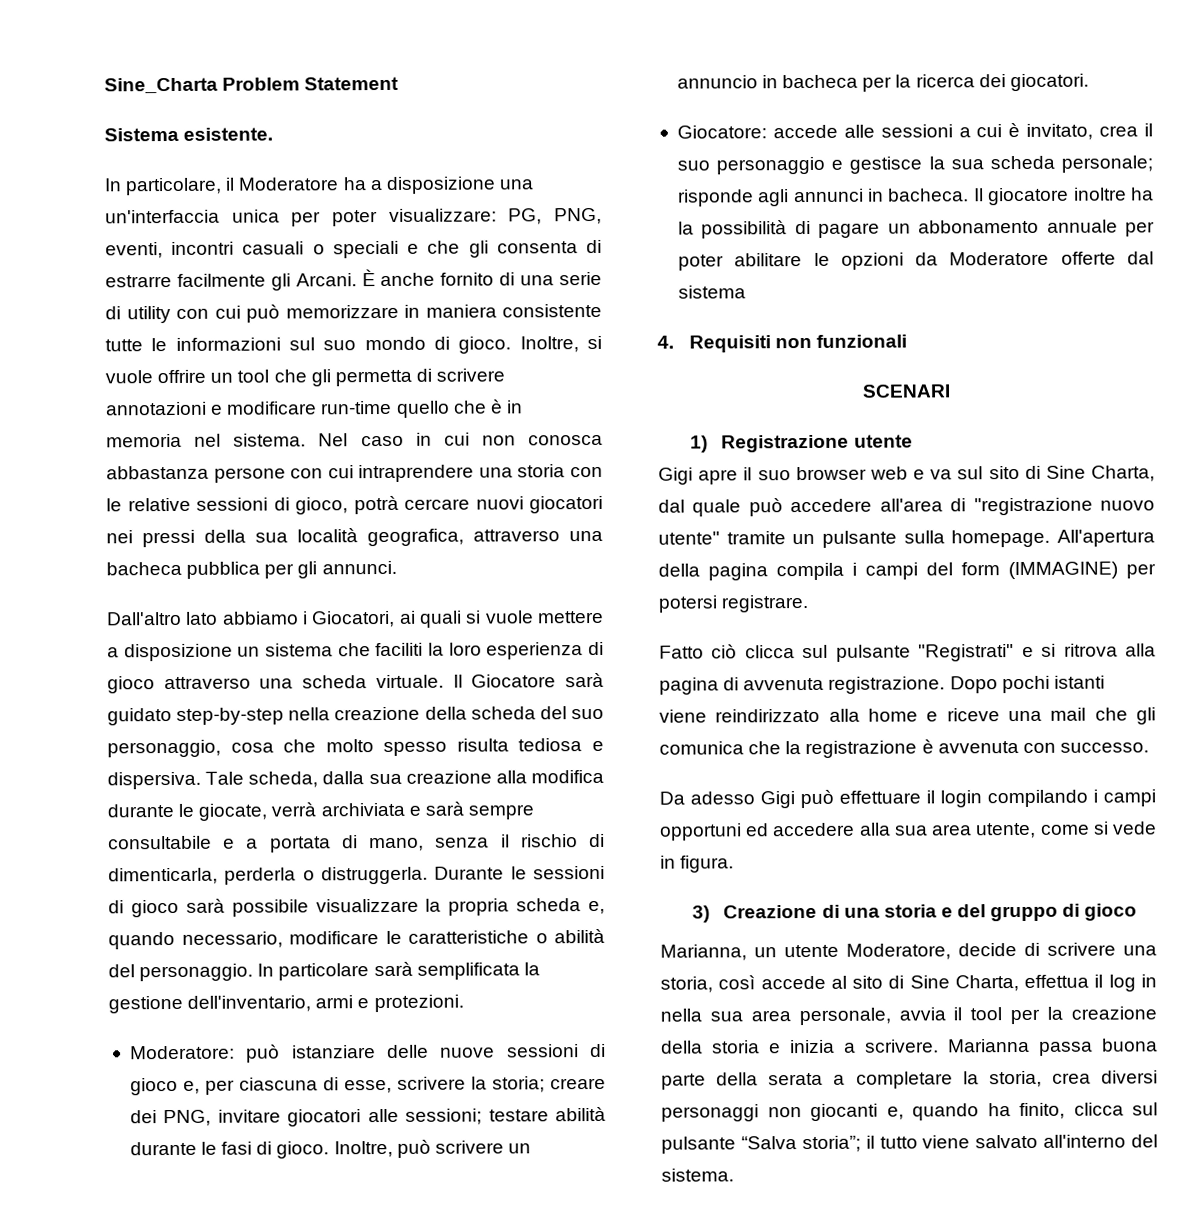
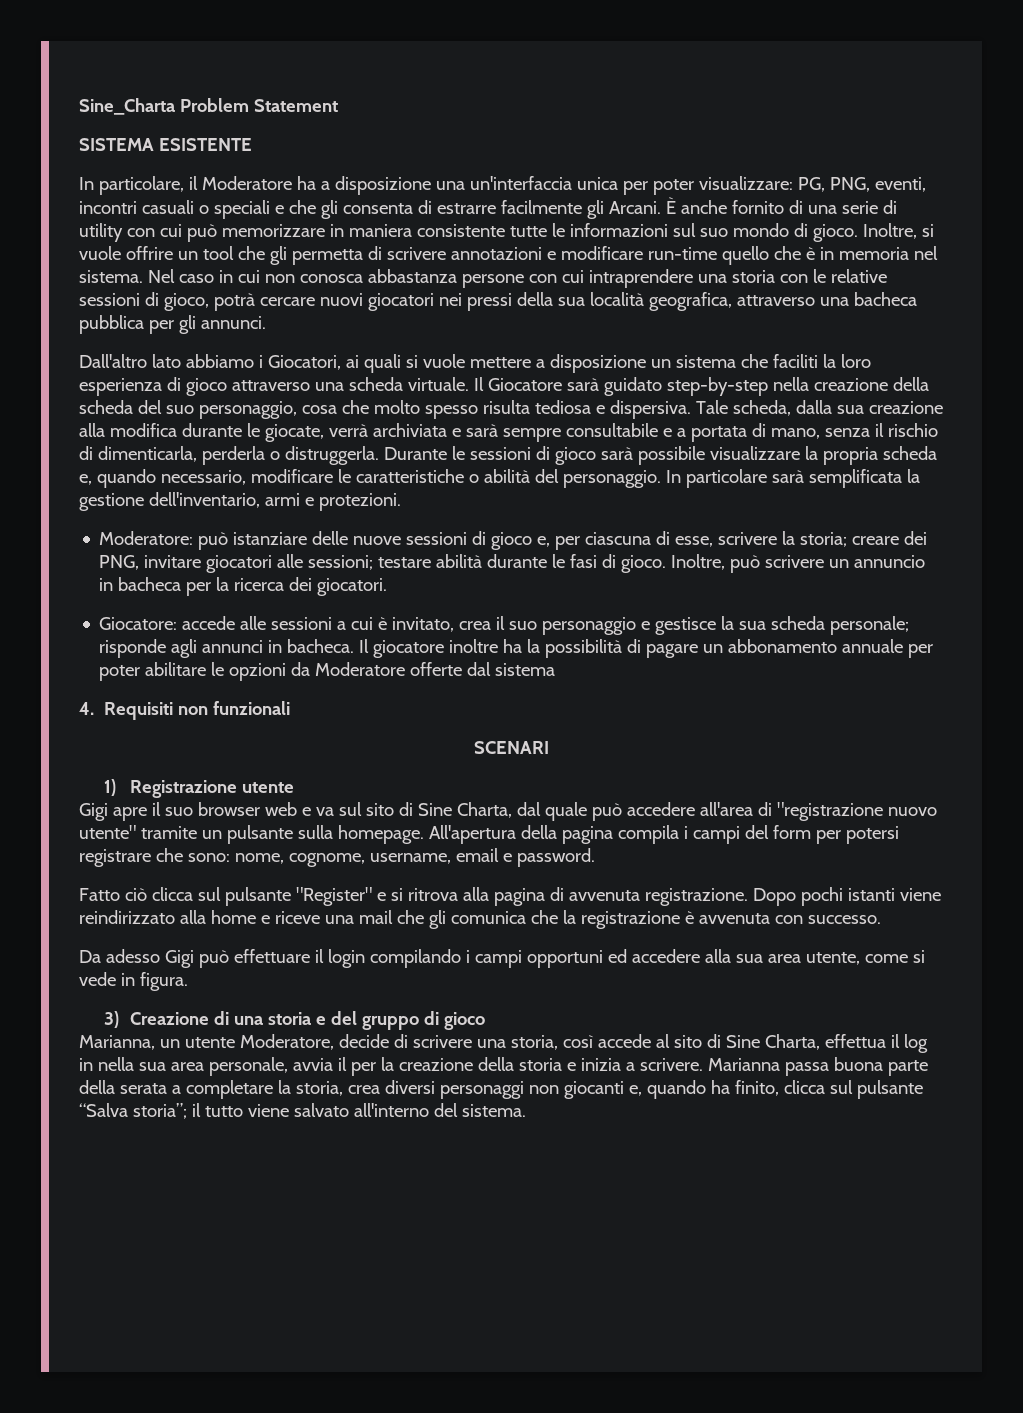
- Sistema esistente.
+ SISTEMA ESISTENTE
- All'apertura della pagina compila i campi del form (IMMAGINE) per potersi registrare.
+ All'apertura della pagina compila i campi del form per potersi registrare che sono: nome, cognome, username, email e password.
- Fatto ciò clicca sul pulsante "Registrati" e si ritrova alla pagina di avvenuta registrazione.
+ Fatto ciò clicca sul pulsante "Register" e si ritrova alla pagina di avvenuta registrazione.
- Marianna, un utente Moderatore, decide di scrivere una storia, così accede al sito di Sine Charta, effettua il log in nella sua area personale, avvia il tool per la creazione della storia e inizia a scrivere.
+ Marianna, un utente Moderatore, decide di scrivere una storia, così accede al sito di Sine Charta, effettua il log in nella sua area personale, avvia il per la creazione della storia e inizia a scrivere.

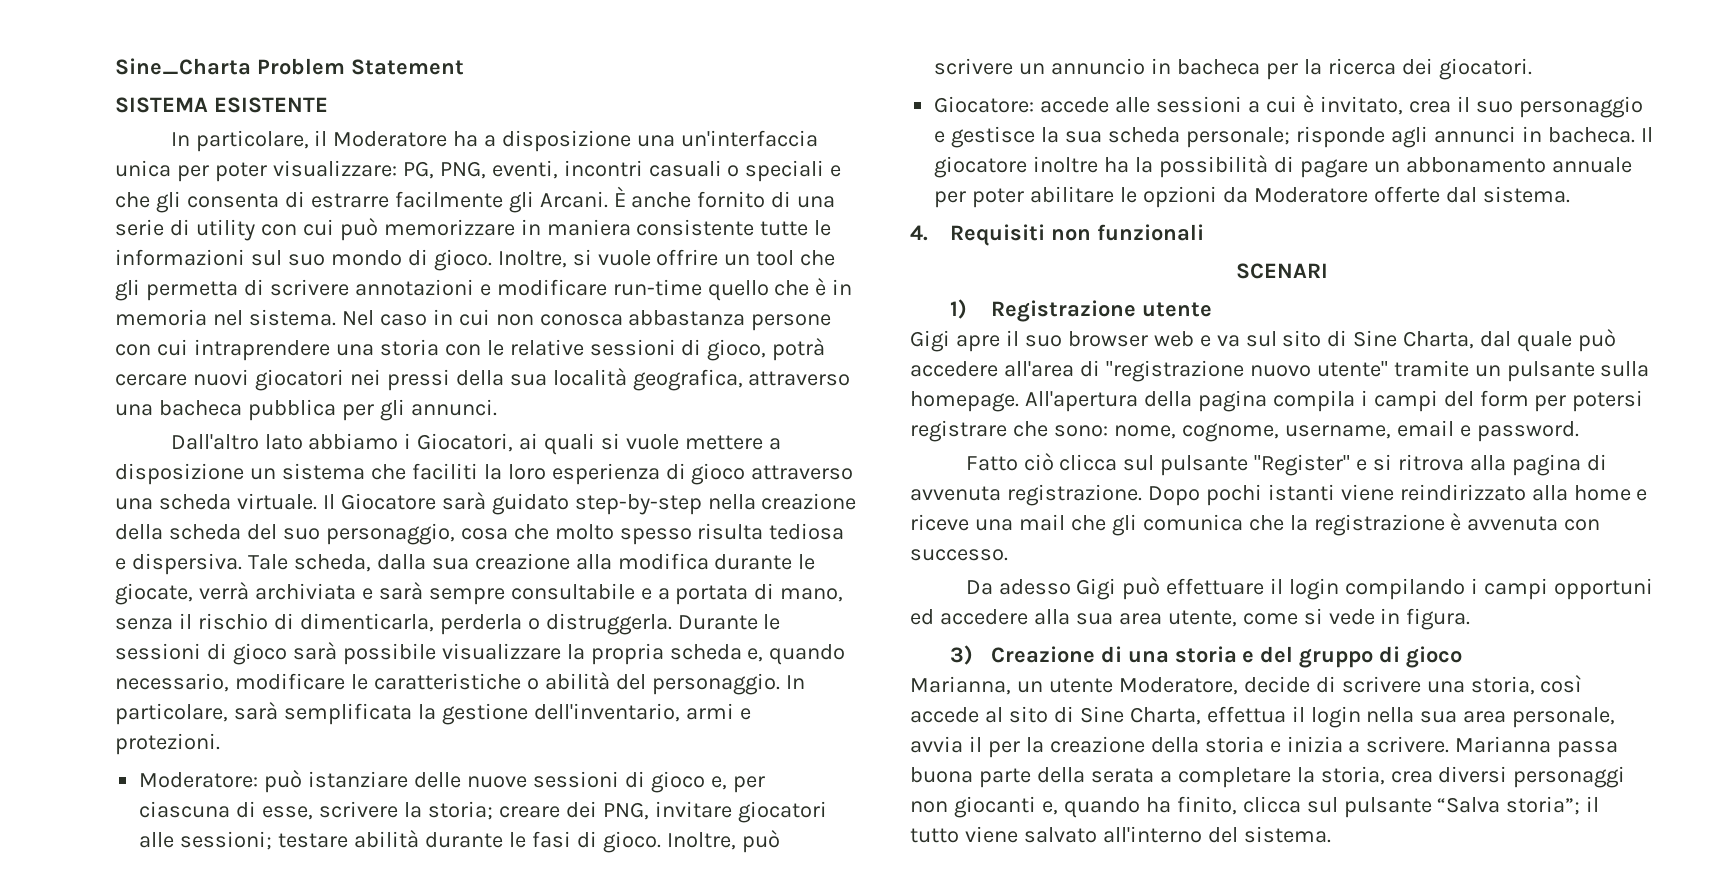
- In particolare sarà semplificata la gestione dell'inventario, armi e protezioni.
+ In particolare, sarà semplificata la gestione dell'inventario, armi e protezioni.
- Il giocatore inoltre ha la possibilità di pagare un abbonamento annuale per poter abilitare le opzioni da Moderatore offerte dal sistema
+ Il giocatore inoltre ha la possibilità di pagare un abbonamento annuale per poter abilitare le opzioni da Moderatore offerte dal sistema.
- Marianna, un utente Moderatore, decide di scrivere una storia, così accede al sito di Sine Charta, effettua il log in nella sua area personale, avvia il per la creazione della storia e inizia a scrivere.
+ Marianna, un utente Moderatore, decide di scrivere una storia, così accede al sito di Sine Charta, effettua il login nella sua area personale, avvia il per la creazione della storia e inizia a scrivere.

